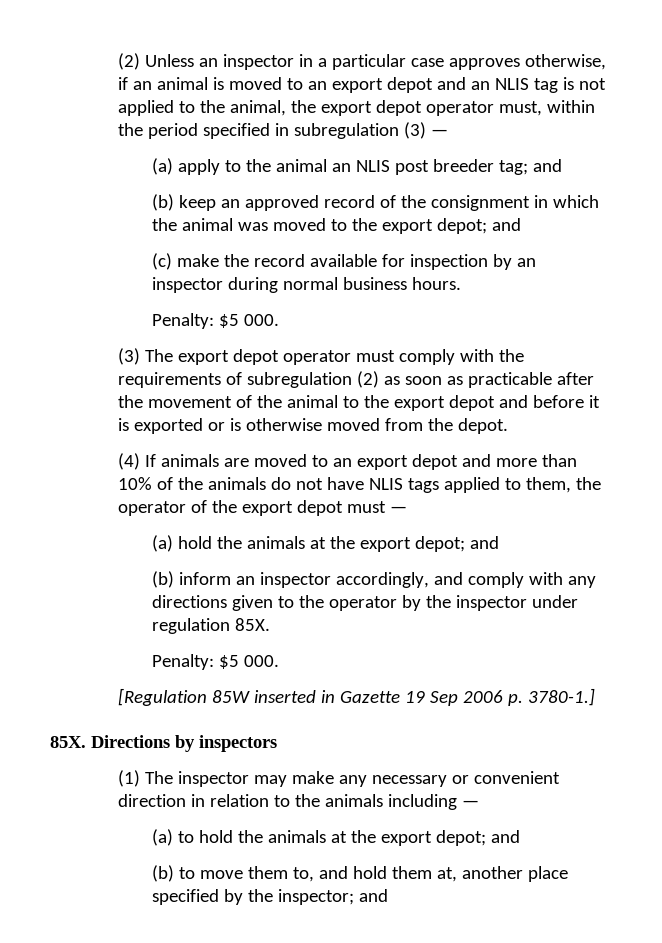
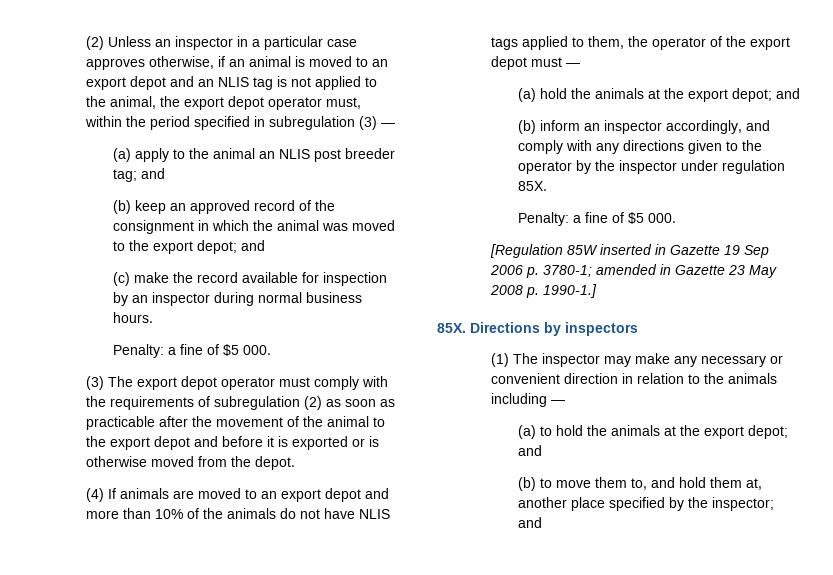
  (c) make the record available for inspection by an inspector during normal business hours.
- Penalty: $5 000.
+ Penalty: a fine of $5 000.
  (b) inform an inspector accordingly, and comply with any directions given to the operator by the inspector under regulation 85X.
- Penalty: $5 000.
+ Penalty: a fine of $5 000.
- [Regulation 85W inserted in Gazette 19 Sep 2006 p. 3780-1.]
+ [Regulation 85W inserted in Gazette 19 Sep 2006 p. 3780-1; amended in Gazette 23 May 2008 p. 1990-1.]

